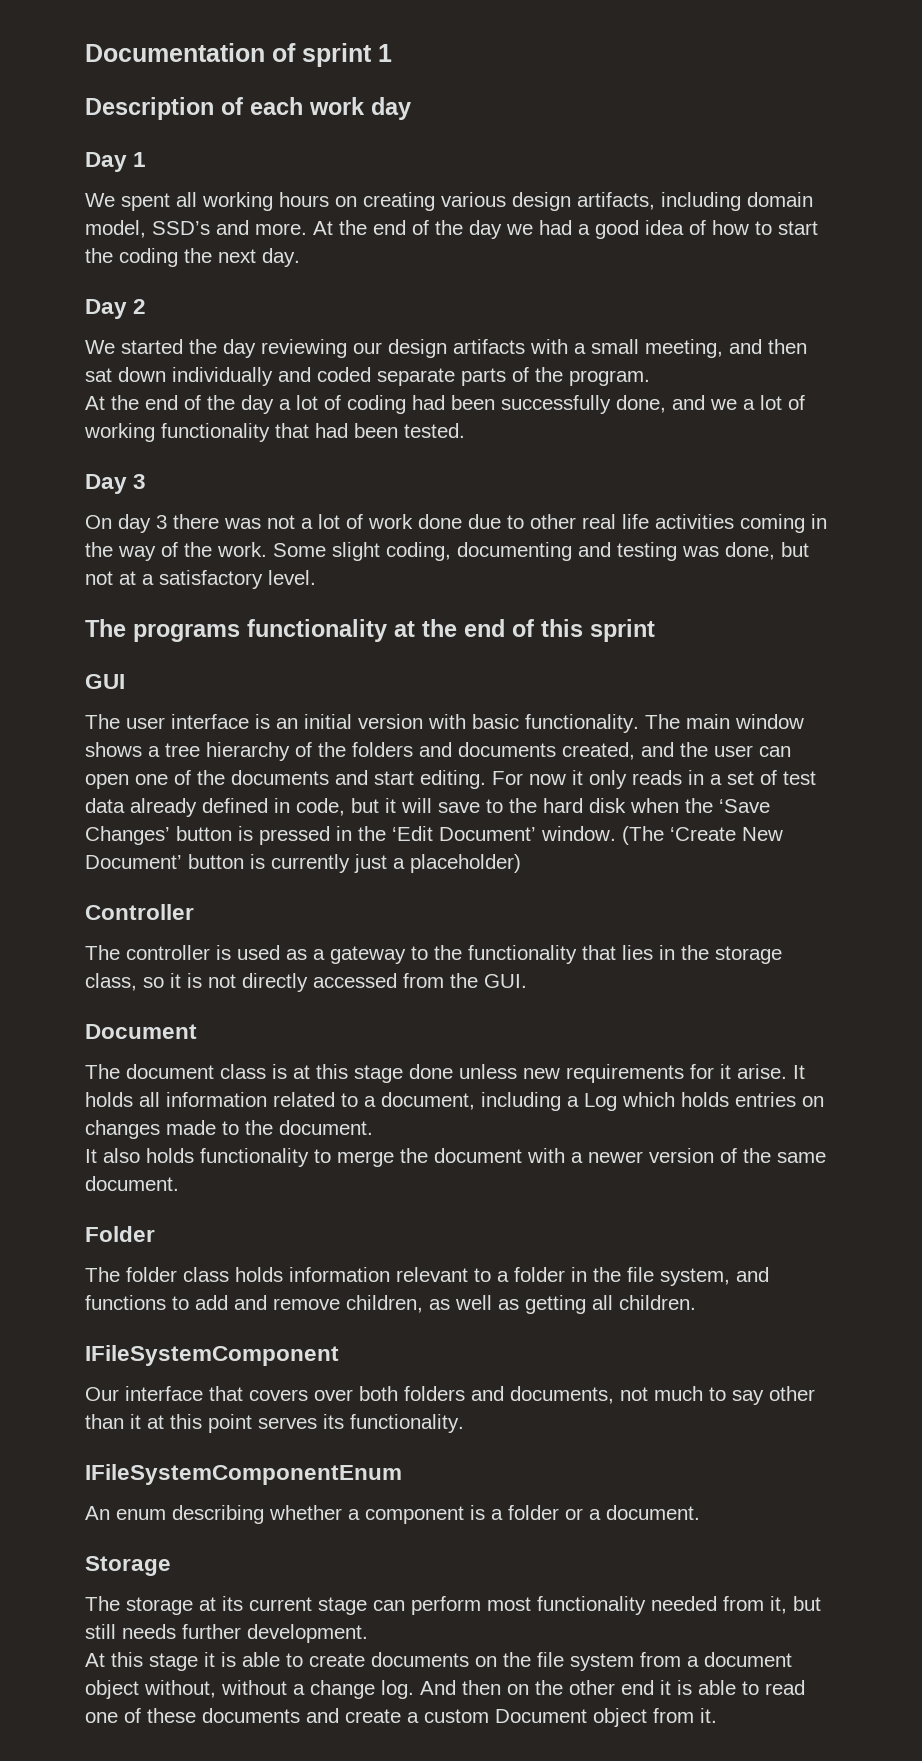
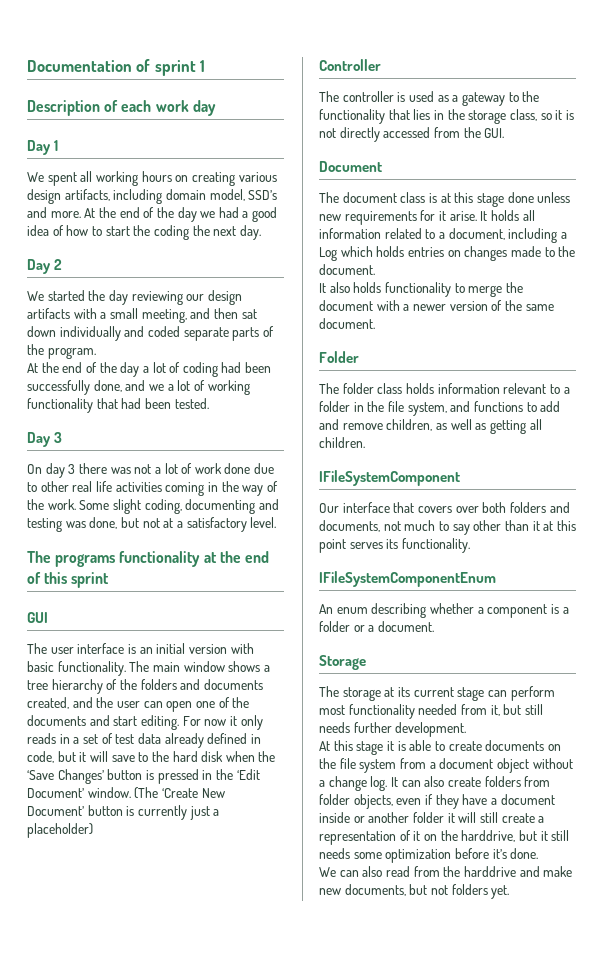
- At this stage it is able to create documents on the file system from a document object without, without a change log.
+ At this stage it is able to create documents on the file system from a document object without a change log.
- And then on the other end it is able to read one of these documents and create a custom Document object from it.
+ It can also create folders from folder objects, even if they have a document inside or another folder it will still create a representation of it on the harddrive, but it still needs some optimization before it’s done.
+ We can also read from the harddrive and make new documents, but not folders yet.

